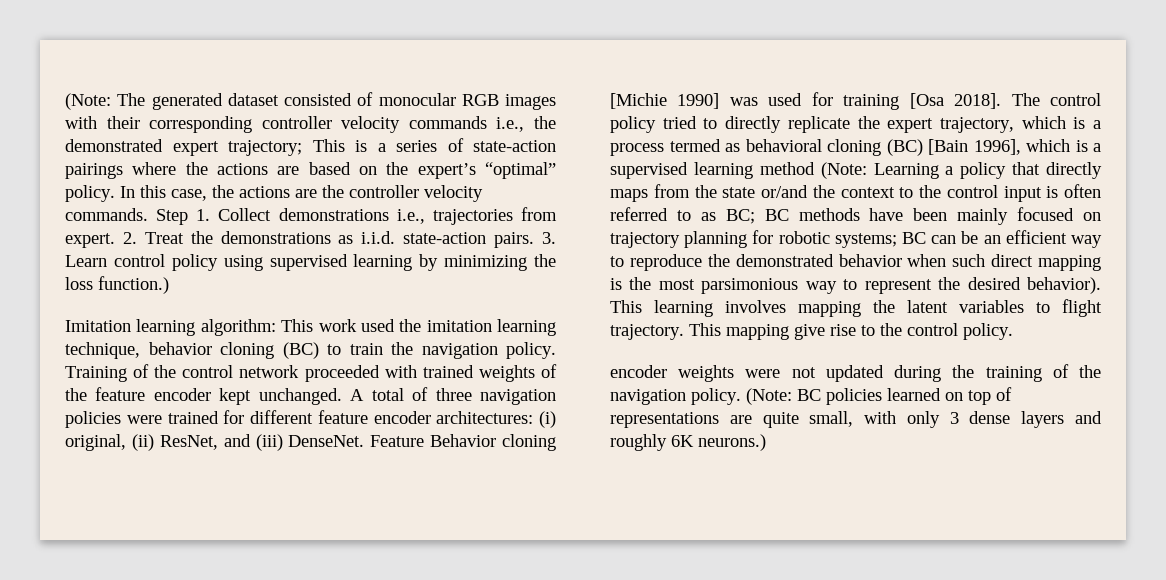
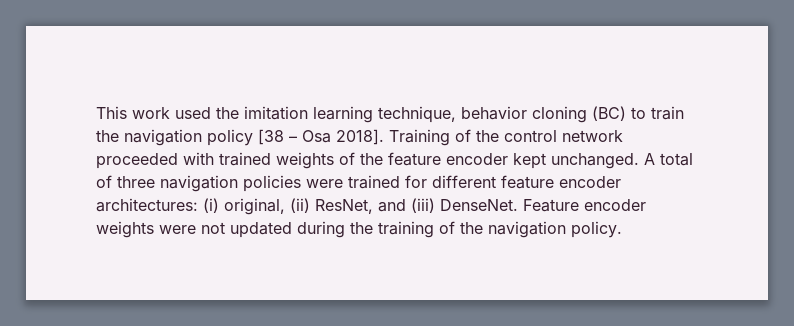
- (Note: The generated dataset consisted of monocular RGB images with their corresponding controller velocity commands i.e., the demonstrated expert trajectory; This is a series of state-action pairings where the actions are based on the expert’s “optimal” policy. In this case, the actions are the controller velocity commands. Step 1. Collect demonstrations i.e., trajectories from expert. 2. Treat the demonstrations as i.i.d. state-action pairs. 3. Learn control policy using supervised learning by minimizing the loss function.)
- Imitation learning algorithm: This work used the imitation learning technique, behavior cloning (BC) to train the navigation policy.
+ This work used the imitation learning technique, behavior cloning (BC) to train the navigation policy [38 – Osa 2018].
- Feature Behavior cloning [Michie 1990] was used for training [Osa 2018]. The control policy tried to directly replicate the expert trajectory, which is a process termed as behavioral cloning (BC) [Bain 1996], which is a supervised learning method (Note: Learning a policy that directly maps from the state or/and the context to the control input is often referred to as BC; BC methods have been mainly focused on trajectory planning for robotic systems; BC can be an efficient way to reproduce the demonstrated behavior when such direct mapping is the most parsimonious way to represent the desired behavior). This learning involves mapping the latent variables to flight trajectory. This mapping give rise to the control policy.
- encoder weights were not updated during the training of the navigation policy. (Note: BC policies learned on top of representations are quite small, with only 3 dense layers and roughly 6K neurons.)
+ Feature encoder weights were not updated during the training of the navigation policy.

